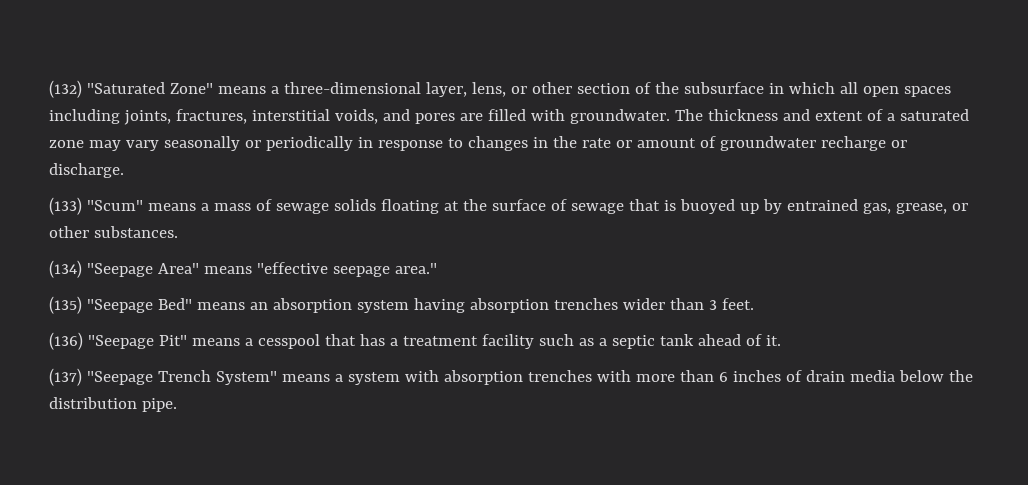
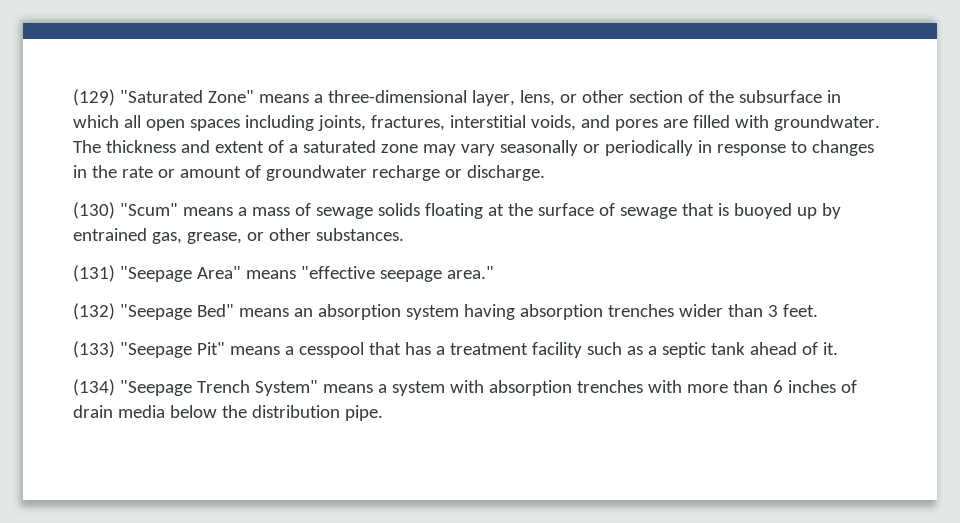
- (132) "Saturated Zone" means a three-dimensional layer, lens, or other section of the subsurface in which all open spaces including joints, fractures, interstitial voids, and pores are filled with groundwater.
+ (129) "Saturated Zone" means a three-dimensional layer, lens, or other section of the subsurface in which all open spaces including joints, fractures, interstitial voids, and pores are filled with groundwater.
- (133) "Scum" means a mass of sewage solids floating at the surface of sewage that is buoyed up by entrained gas, grease, or other substances.
+ (130) "Scum" means a mass of sewage solids floating at the surface of sewage that is buoyed up by entrained gas, grease, or other substances.
- (134) "Seepage Area" means "effective seepage area."
+ (131) "Seepage Area" means "effective seepage area."
- (135) "Seepage Bed" means an absorption system having absorption trenches wider than 3 feet.
+ (132) "Seepage Bed" means an absorption system having absorption trenches wider than 3 feet.
- (136) "Seepage Pit" means a cesspool that has a treatment facility such as a septic tank ahead of it.
+ (133) "Seepage Pit" means a cesspool that has a treatment facility such as a septic tank ahead of it.
- (137) "Seepage Trench System" means a system with absorption trenches with more than 6 inches of drain media below the distribution pipe.
+ (134) "Seepage Trench System" means a system with absorption trenches with more than 6 inches of drain media below the distribution pipe.

